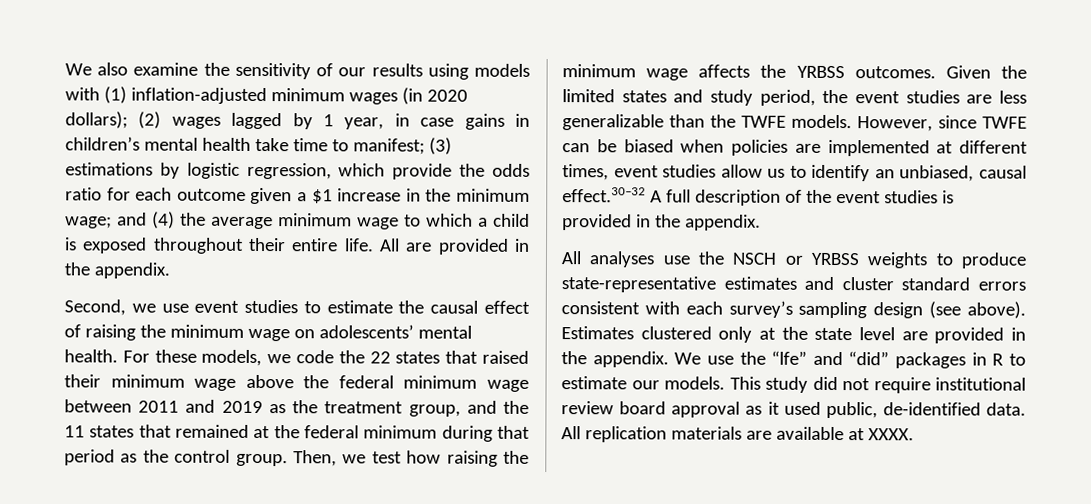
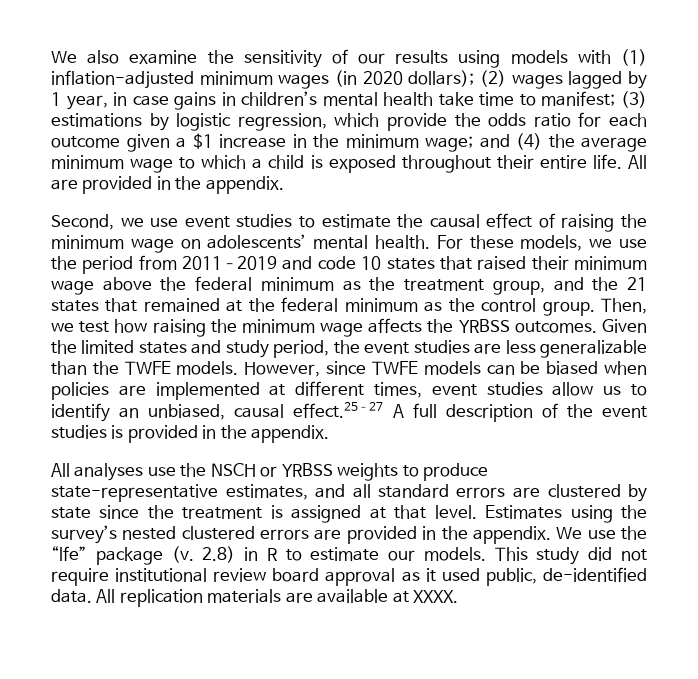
- For these models, we code the 22 states that raised their minimum wage above the federal minimum wage between 2011 and 2019 as the treatment group, and the 11 states that remained at the federal minimum during that period as the control group.
+ For these models, we use the period from 2011–2019 and code 10 states that raised their minimum wage above the federal minimum as the treatment group, and the 21 states that remained at the federal minimum as the control group.
- However, since TWFE can be biased when policies are implemented at different times, event studies allow us to identify an unbiased, causal effect.30–32 A full description of the event studies is provided in the appendix.
+ However, since TWFE models can be biased when policies are implemented at different times, event studies allow us to identify an unbiased, causal effect.25–27 A full description of the event studies is provided in the appendix.
- All analyses use the NSCH or YRBSS weights to produce state-representative estimates and cluster standard errors consistent with each survey’s sampling design (see above). Estimates clustered only at the state level are provided in the appendix.
+ All analyses use the NSCH or YRBSS weights to produce state-representative estimates, and all standard errors are clustered by state since the treatment is assigned at that level. Estimates using the survey’s nested clustered errors are provided in the appendix.
- We use the “lfe” and “did” packages in R to estimate our models.
+ We use the “lfe” package (v. 2.8) in R to estimate our models.

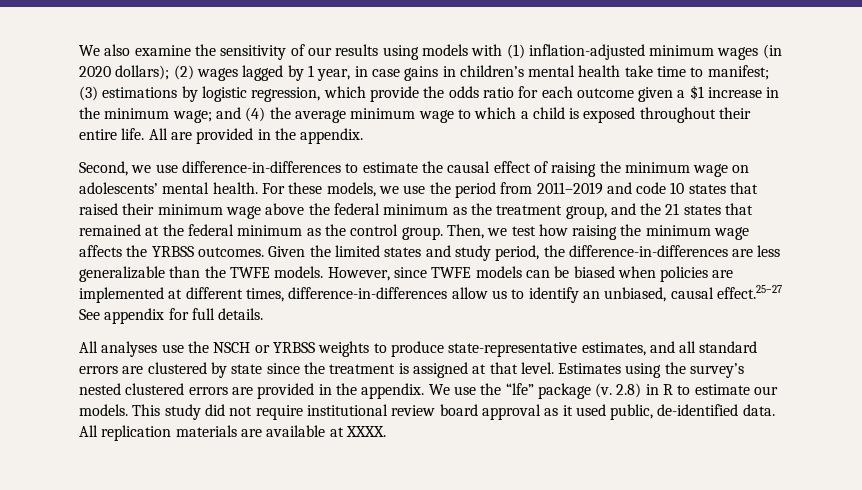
- Second, we use event studies to estimate the causal effect of raising the minimum wage on adolescents’ mental health.
+ Second, we use difference-in-differences to estimate the causal effect of raising the minimum wage on adolescents’ mental health.
- Given the limited states and study period, the event studies are less generalizable than the TWFE models.
+ Given the limited states and study period, the difference-in-differences are less generalizable than the TWFE models.
- However, since TWFE models can be biased when policies are implemented at different times, event studies allow us to identify an unbiased, causal effect.25–27 A full description of the event studies is provided in the appendix.
+ However, since TWFE models can be biased when policies are implemented at different times, difference-in-differences allow us to identify an unbiased, causal effect.25–27 See appendix for full details.

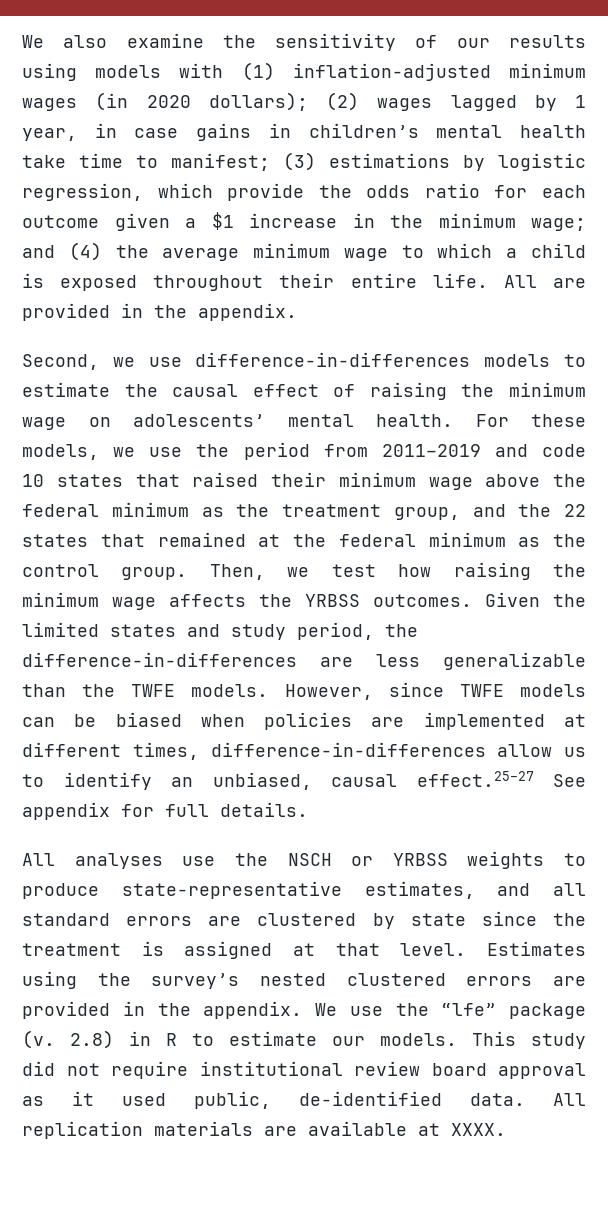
- Second, we use difference-in-differences to estimate the causal effect of raising the minimum wage on adolescents’ mental health.
+ Second, we use difference-in-differences models to estimate the causal effect of raising the minimum wage on adolescents’ mental health.
- For these models, we use the period from 2011–2019 and code 10 states that raised their minimum wage above the federal minimum as the treatment group, and the 21 states that remained at the federal minimum as the control group.
+ For these models, we use the period from 2011–2019 and code 10 states that raised their minimum wage above the federal minimum as the treatment group, and the 22 states that remained at the federal minimum as the control group.

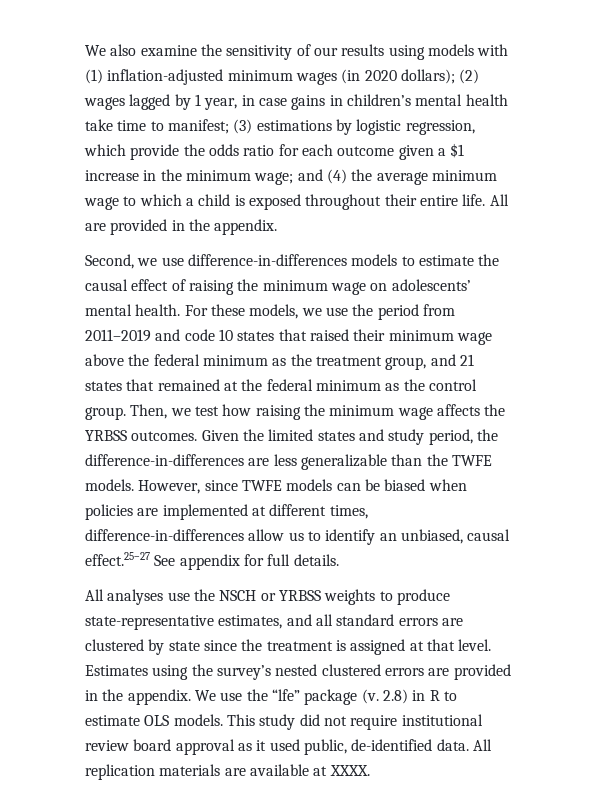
- For these models, we use the period from 2011–2019 and code 10 states that raised their minimum wage above the federal minimum as the treatment group, and the 22 states that remained at the federal minimum as the control group.
+ For these models, we use the period from 2011–2019 and code 10 states that raised their minimum wage above the federal minimum as the treatment group, and 21 states that remained at the federal minimum as the control group.
- 2.8) in R to estimate our models.
+ 2.8) in R to estimate OLS models.

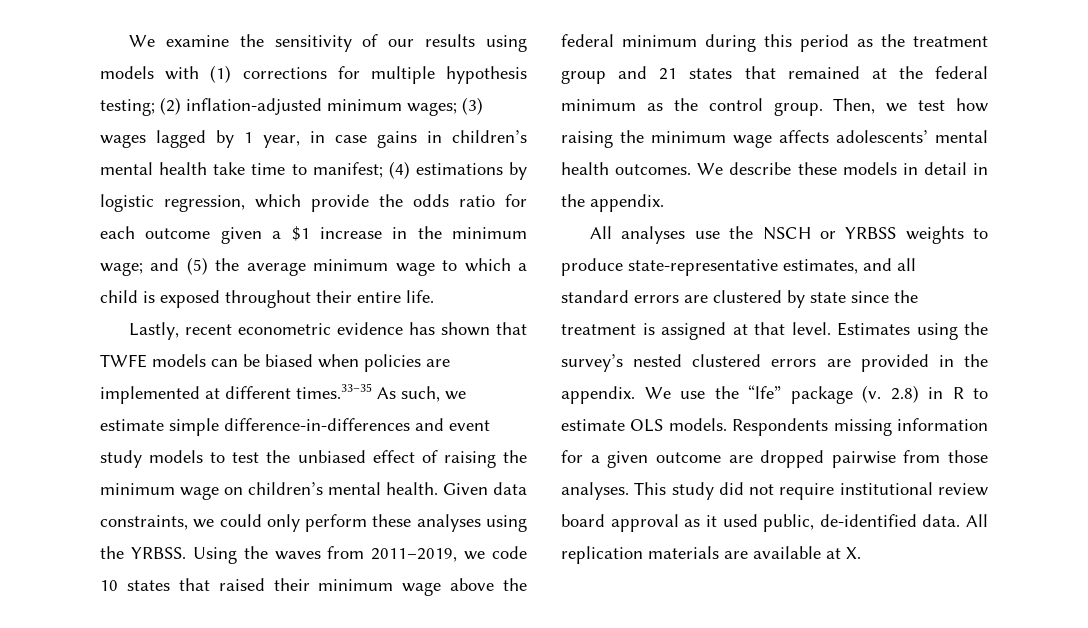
- We also examine the sensitivity of our results using models with (1) inflation-adjusted minimum wages (in 2020 dollars); (2) wages lagged by 1 year, in case gains in children’s mental health take time to manifest;
+ We examine the sensitivity of our results using models with (1) corrections for multiple hypothesis testing; (2) inflation-adjusted minimum wages; (3) wages lagged by 1 year, in case gains in children’s mental health take time to manifest;
- (3) estimations by logistic regression, which provide the odds ratio for each outcome given a $1 increase in the minimum wage;
+ (4) estimations by logistic regression, which provide the odds ratio for each outcome given a $1 increase in the minimum wage;
- and (4) the average minimum wage to which a child is exposed throughout their entire life. All are provided in the appendix.
- Second, we use difference-in-differences models to estimate the causal effect of raising the minimum wage on adolescents’ mental health.
+ and (5) the average minimum wage to which a child is exposed throughout their entire life.
+ Lastly, recent econometric evidence has shown that TWFE models can be biased when policies are implemented at different times.33–35 As such, we estimate simple difference-in-differences and event study models to test the unbiased effect of raising the minimum wage on children’s mental health.
- For these models, we use the period from 2011–2019 and code 10 states that raised their minimum wage above the federal minimum as the treatment group, and 21 states that remained at the federal minimum as the control group.
+ Given data constraints, we could only perform these analyses using the YRBSS. Using the waves from 2011–2019, we code 10 states that raised their minimum wage above the federal minimum during this period as the treatment group and 21 states that remained at the federal minimum as the control group.
- Then, we test how raising the minimum wage affects the YRBSS outcomes. Given the limited states and study period, the difference-in-differences are less generalizable than the TWFE models. However, since TWFE models can be biased when policies are implemented at different times, difference-in-differences allow us to identify an unbiased, causal effect.25–27 See appendix for full details.
+ Then, we test how raising the minimum wage affects adolescents’ mental health outcomes. We describe these models in detail in the appendix.
+ Respondents missing information for a given outcome are dropped pairwise from those analyses.
- All replication materials are available at XXXX.
+ All replication materials are available at X.

